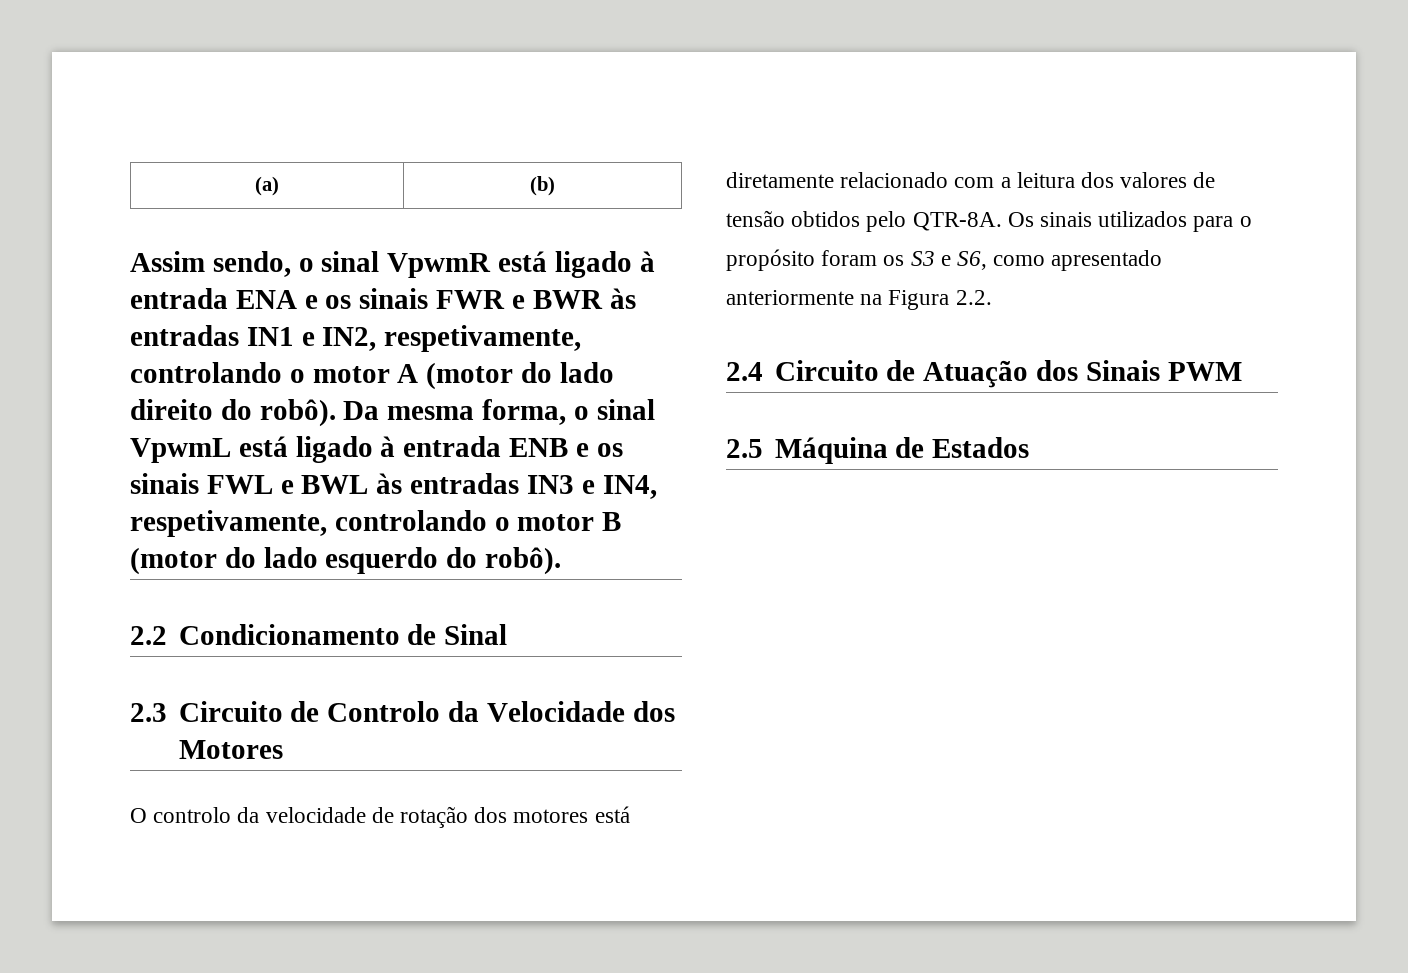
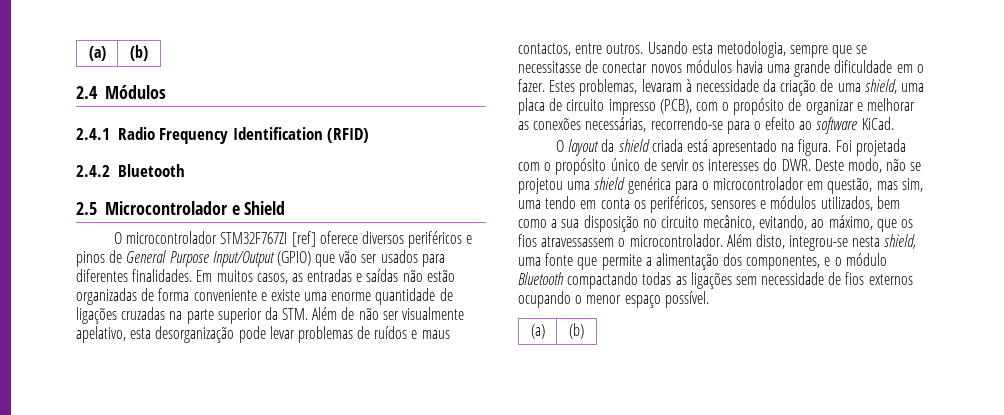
- Assim sendo, o sinal VpwmR está ligado à entrada ENA e os sinais FWR e BWR às entradas IN1 e IN2, respetivamente, controlando o motor A (motor do lado direito do robô). Da mesma forma, o sinal VpwmL está ligado à entrada ENB e os sinais FWL e BWL às entradas IN3 e IN4, respetivamente, controlando o motor B (motor do lado esquerdo do robô).
- 2.2 Condicionamento de Sinal
- 2.3 Circuito de Controlo da Velocidade dos Motores
- O controlo da velocidade de rotação dos motores está diretamente relacionado com a leitura dos valores de tensão obtidos pelo QTR-8A. Os sinais utilizados para o propósito foram os S3 e S6, como apresentado anteriormente na Figura 2.2.
- 2.4 Circuito de Atuação dos Sinais PWM
- 2.5 Máquina de Estados
+ 2.4 Módulos
+ 2.4.1 Radio Frequency Identification (RFID)
+ 2.4.2 Bluetooth
+ 2.5 Microcontrolador e Shield
+ O microcontrolador STM32F767ZI [ref] oferece diversos periféricos e pinos de General Purpose Input/Output (GPIO) que vão ser usados para diferentes finalidades. Em muitos casos, as entradas e saídas não estão organizadas de forma conveniente e existe uma enorme quantidade de ligações cruzadas na parte superior da STM. Além de não ser visualmente apelativo, esta desorganização pode levar problemas de ruídos e maus contactos, entre outros. Usando esta metodologia, sempre que se necessitasse de conectar novos módulos havia uma grande dificuldade em o fazer. Estes problemas, levaram à necessidade da criação de uma shield, uma placa de circuito impresso (PCB), com o propósito de organizar e melhorar as conexões necessárias, recorrendo-se para o efeito ao software KiCad.
+ O layout da shield criada está apresentado na figura. Foi projetada com o propósito único de servir os interesses do DWR. Deste modo, não se projetou uma shield genérica para o microcontrolador em questão, mas sim, uma tendo em conta os periféricos, sensores e módulos utilizados, bem como a sua disposição no circuito mecânico, evitando, ao máximo, que os fios atravessassem o microcontrolador. Além disto, integrou-se nesta shield, uma fonte que permite a alimentação dos componentes, e o módulo Bluetooth compactando todas as ligações sem necessidade de fios externos ocupando o menor espaço possível.
+ (a) | (b)

